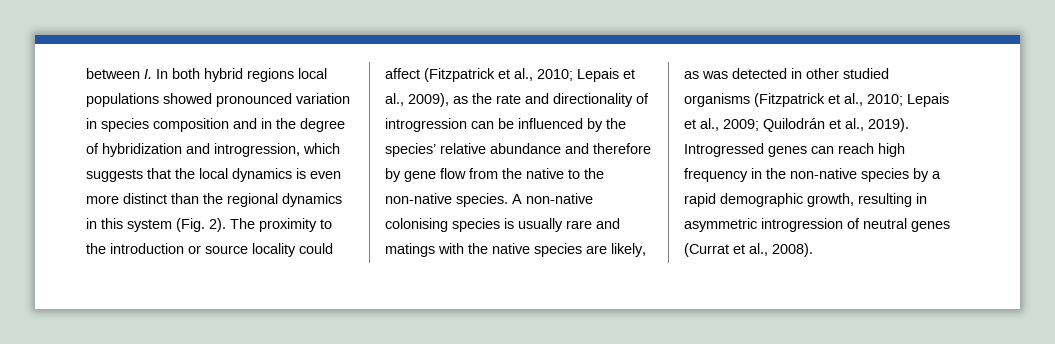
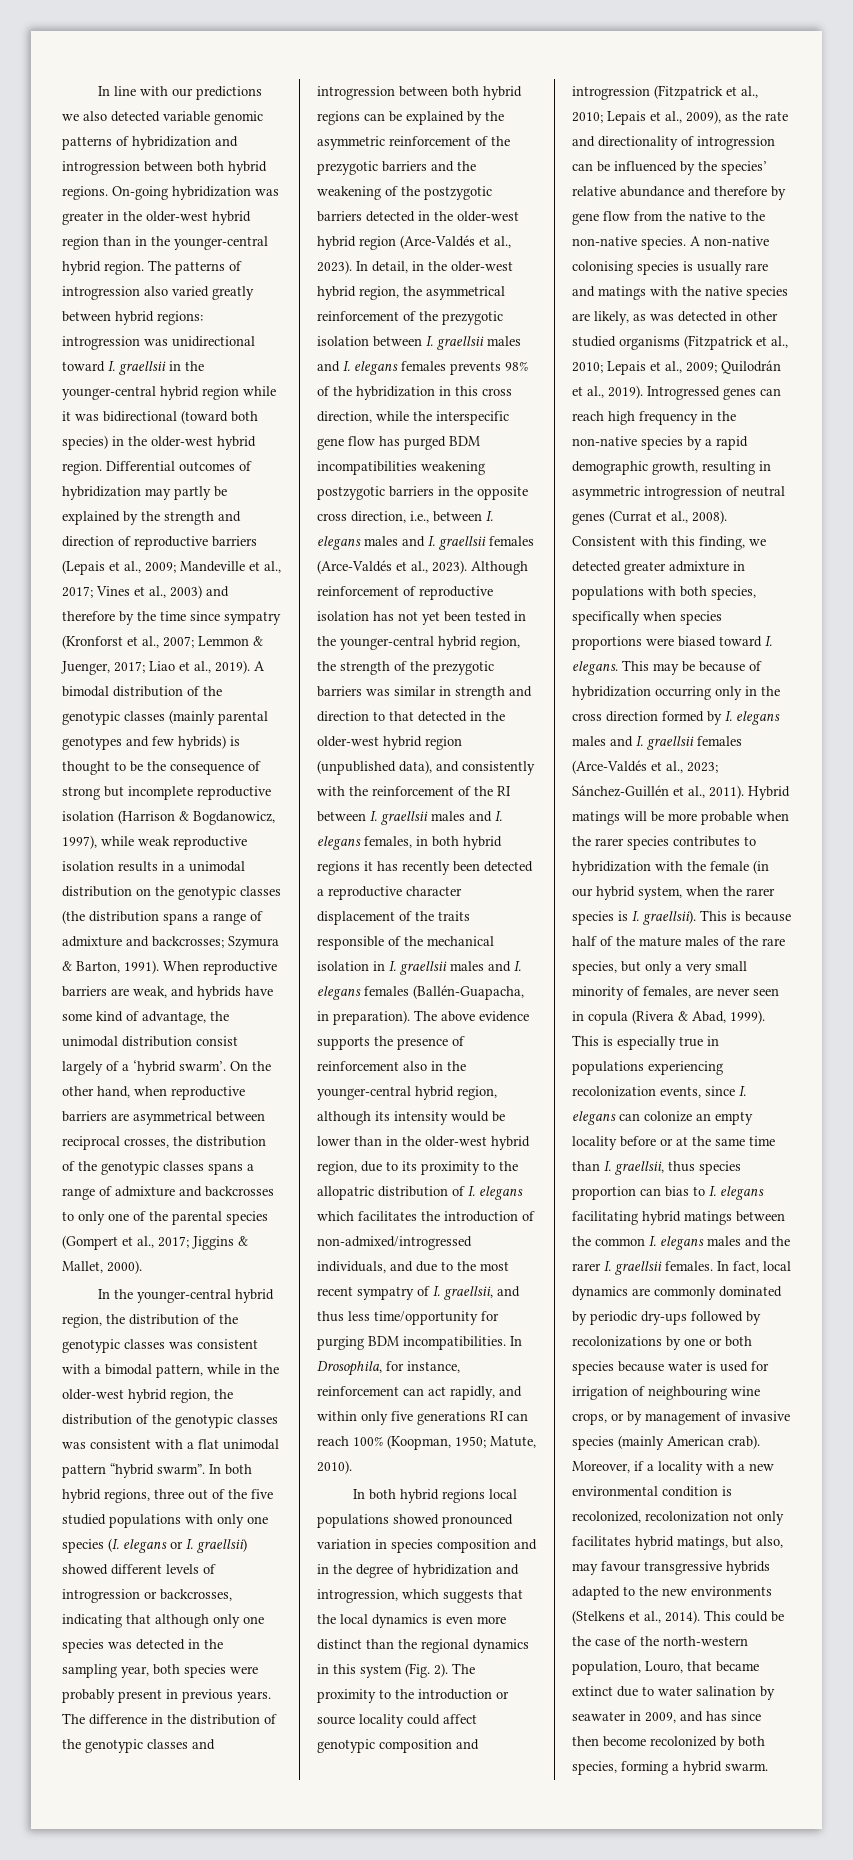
- between I. In both hybrid regions local populations showed pronounced variation in species composition and in the degree of hybridization and introgression, which suggests that the local dynamics is even more distinct than the regional dynamics in this system (Fig. 2).
+ In line with our predictions we also detected variable genomic patterns of hybridization and introgression between both hybrid regions. On-going hybridization was greater in the older-west hybrid region than in the younger-central hybrid region. The patterns of introgression also varied greatly between hybrid regions: introgression was unidirectional toward I. graellsii in the younger-central hybrid region while it was bidirectional (toward both species) in the older-west hybrid region. Differential outcomes of hybridization may partly be explained by the strength and direction of reproductive barriers (Lepais et al., 2009; Mandeville et al., 2017; Vines et al., 2003) and therefore by the time since sympatry (Kronforst et al., 2007; Lemmon & Juenger, 2017; Liao et al., 2019). A bimodal distribution of the genotypic classes (mainly parental genotypes and few hybrids) is thought to be the consequence of strong but incomplete reproductive isolation (Harrison & Bogdanowicz, 1997), while weak reproductive isolation results in a unimodal distribution on the genotypic classes (the distribution spans a range of admixture and backcrosses; Szymura & Barton, 1991). When reproductive barriers are weak, and hybrids have some kind of advantage, the unimodal distribution consist largely of a ‘hybrid swarm’. On the other hand, when reproductive barriers are asymmetrical between reciprocal crosses, the distribution of the genotypic classes spans a range of admixture and backcrosses to only one of the parental species (Gompert et al., 2017; Jiggins & Mallet, 2000).
+ In the younger-central hybrid region, the distribution of the genotypic classes was consistent with a bimodal pattern, while in the older-west hybrid region, the distribution of the genotypic classes was consistent with a flat unimodal pattern “hybrid swarm”. In both hybrid regions, three out of the five studied populations with only one species (I. elegans or I. graellsii) showed different levels of introgression or backcrosses, indicating that although only one species was detected in the sampling year, both species were probably present in previous years. The difference in the distribution of the genotypic classes and introgression between both hybrid regions can be explained by the asymmetric reinforcement of the prezygotic barriers and the weakening of the postzygotic barriers detected in the older-west hybrid region (Arce-Valdés et al., 2023). In detail, in the older-west hybrid region, the asymmetrical reinforcement of the prezygotic isolation between I. graellsii males and I. elegans females prevents 98% of the hybridization in this cross direction, while the interspecific gene flow has purged BDM incompatibilities weakening postzygotic barriers in the opposite cross direction, i.e., between I. elegans males and I. graellsii females (Arce-Valdés et al., 2023). Although reinforcement of reproductive isolation has not yet been tested in the younger-central hybrid region, the strength of the prezygotic barriers was similar in strength and direction to that detected in the older-west hybrid region (unpublished data), and consistently with the reinforcement of the RI between I. graellsii males and I. elegans females, in both hybrid regions it has recently been detected a reproductive character displacement of the traits responsible of the mechanical isolation in I. graellsii males and I. elegans females (Ballén-Guapacha, in preparation). The above evidence supports the presence of reinforcement also in the younger-central hybrid region, although its intensity would be lower than in the older-west hybrid region, due to its proximity to the allopatric distribution of I. elegans which facilitates the introduction of non-admixed/introgressed individuals, and due to the most recent sympatry of I. graellsii, and thus less time/opportunity for purging BDM incompatibilities. In Drosophila, for instance, reinforcement can act rapidly, and within only five generations RI can reach 100% (Koopman, 1950; Matute, 2010).
+ In both hybrid regions local populations showed pronounced variation in species composition and in the degree of hybridization and introgression, which suggests that the local dynamics is even more distinct than the regional dynamics in this system (Fig. 2).
- The proximity to the introduction or source locality could affect (Fitzpatrick et al., 2010; Lepais et al., 2009), as the rate and directionality of introgression can be influenced by the species’ relative abundance and therefore by gene flow from the native to the non-native species.
+ The proximity to the introduction or source locality could affect genotypic composition and introgression (Fitzpatrick et al., 2010; Lepais et al., 2009), as the rate and directionality of introgression can be influenced by the species’ relative abundance and therefore by gene flow from the native to the non-native species.
+ Consistent with this finding, we detected greater admixture in populations with both species, specifically when species proportions were biased toward I. elegans. This may be because of hybridization occurring only in the cross direction formed by I. elegans males and I. graellsii females (Arce-Valdés et al., 2023; Sánchez-Guillén et al., 2011). Hybrid matings will be more probable when the rarer species contributes to hybridization with the female (in our hybrid system, when the rarer species is I. graellsii). This is because half of the mature males of the rare species, but only a very small minority of females, are never seen in copula (Rivera & Abad, 1999). This is especially true in populations experiencing recolonization events, since I. elegans can colonize an empty locality before or at the same time than I. graellsii, thus species proportion can bias to I. elegans facilitating hybrid matings between the common I. elegans males and the rarer I. graellsii females. In fact, local dynamics are commonly dominated by periodic dry-ups followed by recolonizations by one or both species because water is used for irrigation of neighbouring wine crops, or by management of invasive species (mainly American crab). Moreover, if a locality with a new environmental condition is recolonized, recolonization not only facilitates hybrid matings, but also, may favour transgressive hybrids adapted to the new environments (Stelkens et al., 2014). This could be the case of the north-western population, Louro, that became extinct due to water salination by seawater in 2009, and has since then become recolonized by both species, forming a hybrid swarm.

